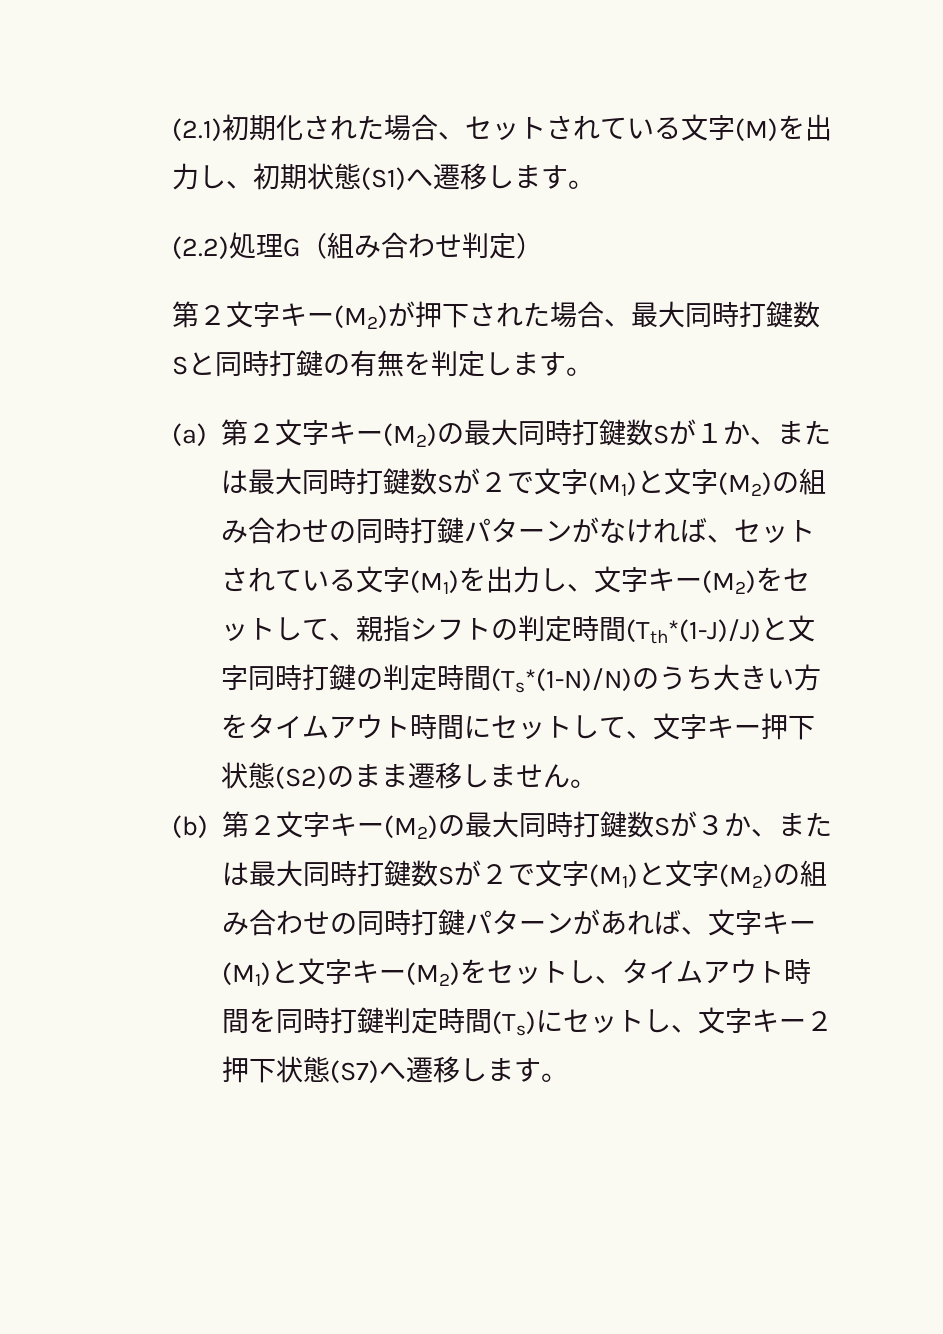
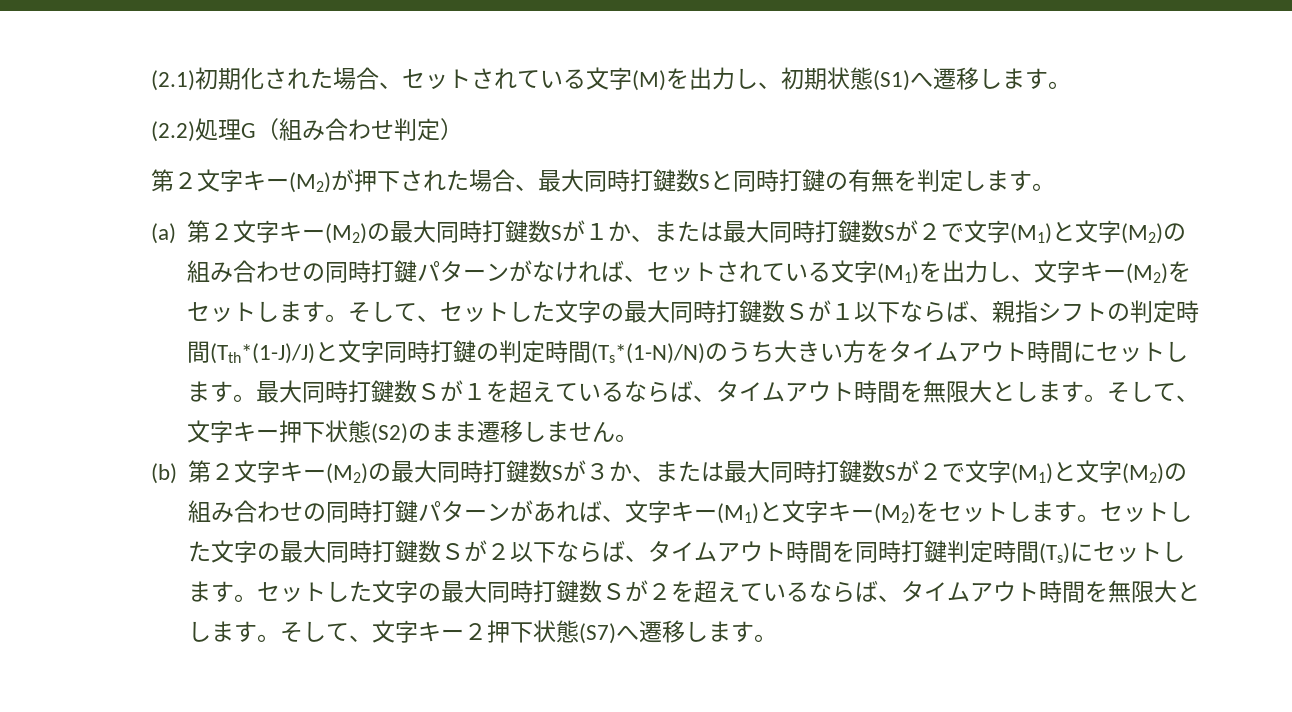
- (a)第２文字キー(M2)の最大同時打鍵数Sが１か、または最大同時打鍵数Sが２で文字(M1)と文字(M2)の組み合わせの同時打鍵パターンがなければ、セットされている文字(M1)を出力し、文字キー(M2)をセットして、親指シフトの判定時間(Tth*(1-J)/J)と文字同時打鍵の判定時間(Ts*(1-N)/N)のうち大きい方をタイムアウト時間にセットして、文字キー押下状態(S2)のまま遷移しません。
+ (a)第２文字キー(M2)の最大同時打鍵数Sが１か、または最大同時打鍵数Sが２で文字(M1)と文字(M2)の組み合わせの同時打鍵パターンがなければ、セットされている文字(M1)を出力し、文字キー(M2)をセットします。そして、セットした文字の最大同時打鍵数Ｓが１以下ならば、親指シフトの判定時間(Tth*(1-J)/J)と文字同時打鍵の判定時間(Ts*(1-N)/N)のうち大きい方をタイムアウト時間にセットします。最大同時打鍵数Ｓが１を超えているならば、タイムアウト時間を無限大とします。そして、文字キー押下状態(S2)のまま遷移しません。
- (b)第２文字キー(M2)の最大同時打鍵数Sが３か、または最大同時打鍵数Sが２で文字(M1)と文字(M2)の組み合わせの同時打鍵パターンがあれば、文字キー(M1)と文字キー(M2)をセットし、タイムアウト時間を同時打鍵判定時間(Ts)にセットし、文字キー２押下状態(S7)へ遷移します。
+ (b)第２文字キー(M2)の最大同時打鍵数Sが３か、または最大同時打鍵数Sが２で文字(M1)と文字(M2)の組み合わせの同時打鍵パターンがあれば、文字キー(M1)と文字キー(M2)をセットします。セットした文字の最大同時打鍵数Ｓが２以下ならば、タイムアウト時間を同時打鍵判定時間(Ts)にセットします。セットした文字の最大同時打鍵数Ｓが２を超えているならば、タイムアウト時間を無限大とします。そして、文字キー２押下状態(S7)へ遷移します。

